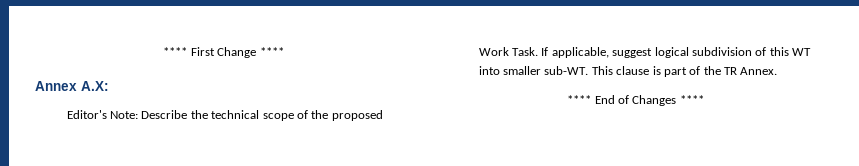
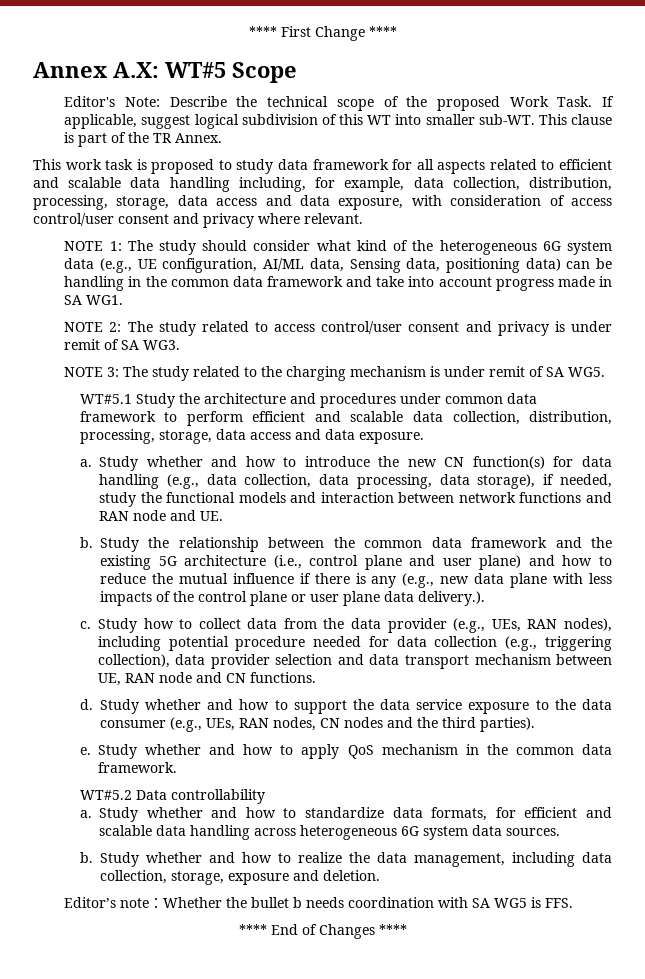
- Annex A.X:
+ Annex A.X: WT#5 Scope
+ This work task is proposed to study data framework for all aspects related to efficient and scalable data handling including, for example, data collection, distribution, processing, storage, data access and data exposure, with consideration of access control/user consent and privacy where relevant.
+ NOTE 1: The study should consider what kind of the heterogeneous 6G system data (e.g., UE configuration, AI/ML data, Sensing data, positioning data) can be handling in the common data framework and take into account progress made in SA WG1.
+ NOTE 2: The study related to access control/user consent and privacy is under remit of SA WG3.
+ NOTE 3: The study related to the charging mechanism is under remit of SA WG5.
+ WT#5.1 Study the architecture and procedures under common data framework to perform efficient and scalable data collection, distribution, processing, storage, data access and data exposure.
+ a. Study whether and how to introduce the new CN function(s) for data handling (e.g., data collection, data processing, data storage), if needed, study the functional models and interaction between network functions and RAN node and UE.
+ b. Study the relationship between the common data framework and the existing 5G architecture (i.e., control plane and user plane) and how to reduce the mutual influence if there is any (e.g., new data plane with less impacts of the control plane or user plane data delivery.).
+ c. Study how to collect data from the data provider (e.g., UEs, RAN nodes), including potential procedure needed for data collection (e.g., triggering collection), data provider selection and data transport mechanism between UE, RAN node and CN functions.
+ d. Study whether and how to support the data service exposure to the data consumer (e.g., UEs, RAN nodes, CN nodes and the third parties).
+ e. Study whether and how to apply QoS mechanism in the common data framework.
+ WT#5.2 Data controllability
+ a. Study whether and how to standardize data formats, for efficient and scalable data handling across heterogeneous 6G system data sources.
+ b. Study whether and how to realize the data management, including data collection, storage, exposure and deletion.
+ Editor’s note：Whether the bullet b needs coordination with SA WG5 is FFS.

